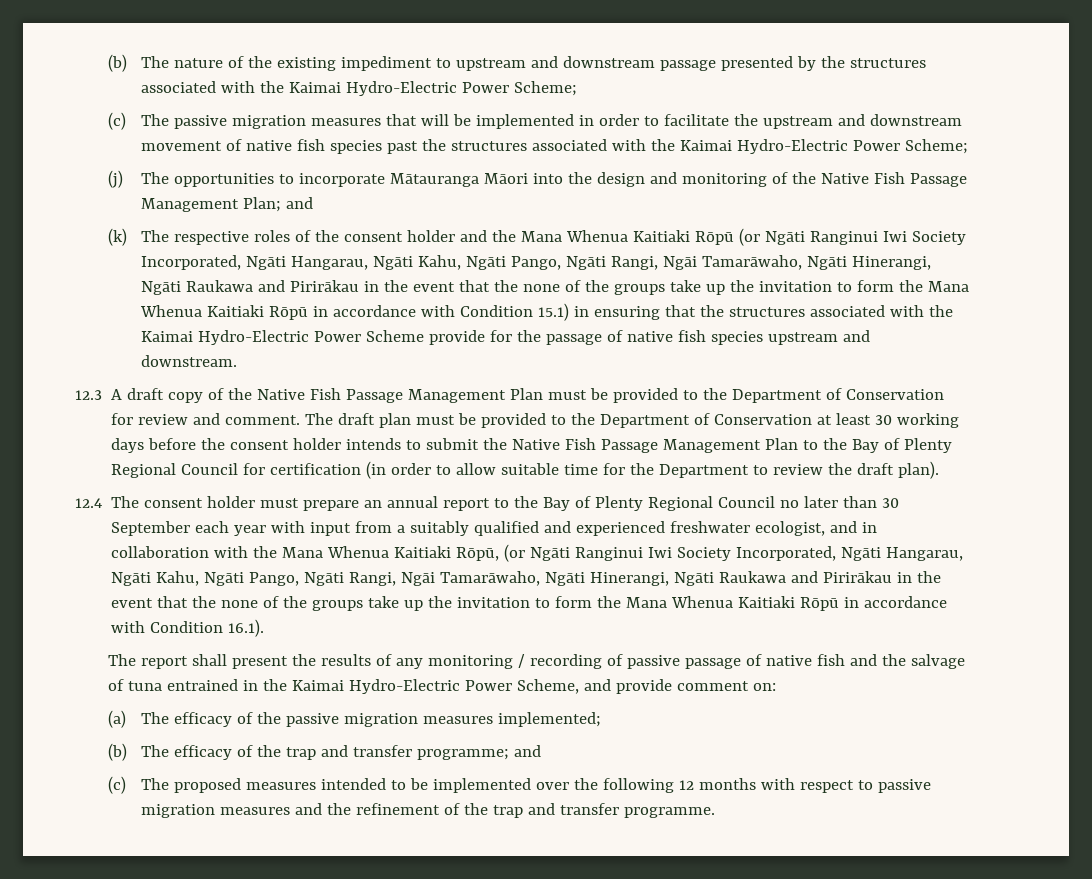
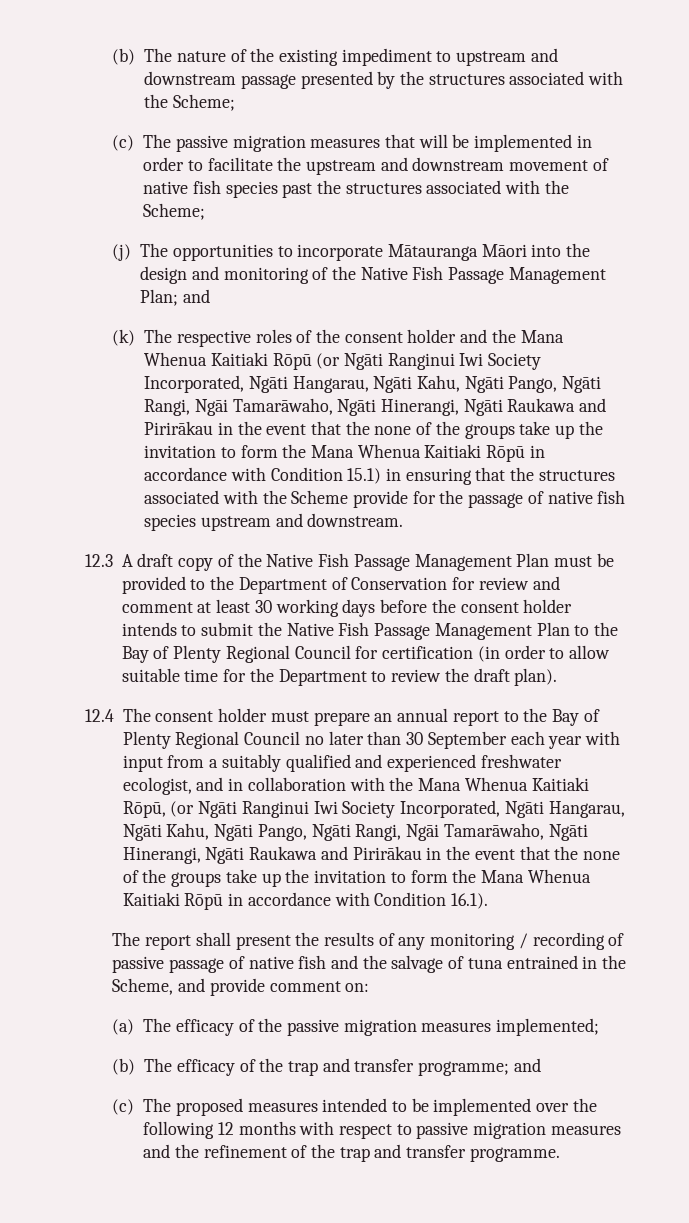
- (b) The nature of the existing impediment to upstream and downstream passage presented by the structures associated with the Kaimai Hydro-Electric Power Scheme;
+ (b) The nature of the existing impediment to upstream and downstream passage presented by the structures associated with the Scheme;
- (c) The passive migration measures that will be implemented in order to facilitate the upstream and downstream movement of native fish species past the structures associated with the Kaimai Hydro-Electric Power Scheme;
+ (c) The passive migration measures that will be implemented in order to facilitate the upstream and downstream movement of native fish species past the structures associated with the Scheme;
- (k) The respective roles of the consent holder and the Mana Whenua Kaitiaki Rōpū (or Ngāti Ranginui Iwi Society Incorporated, Ngāti Hangarau, Ngāti Kahu, Ngāti Pango, Ngāti Rangi, Ngāi Tamarāwaho, Ngāti Hinerangi, Ngāti Raukawa and Pirirākau in the event that the none of the groups take up the invitation to form the Mana Whenua Kaitiaki Rōpū in accordance with Condition 15.1) in ensuring that the structures associated with the Kaimai Hydro-Electric Power Scheme provide for the passage of native fish species upstream and downstream.
+ (k) The respective roles of the consent holder and the Mana Whenua Kaitiaki Rōpū (or Ngāti Ranginui Iwi Society Incorporated, Ngāti Hangarau, Ngāti Kahu, Ngāti Pango, Ngāti Rangi, Ngāi Tamarāwaho, Ngāti Hinerangi, Ngāti Raukawa and Pirirākau in the event that the none of the groups take up the invitation to form the Mana Whenua Kaitiaki Rōpū in accordance with Condition 15.1) in ensuring that the structures associated with the Scheme provide for the passage of native fish species upstream and downstream.
- 12.3 A draft copy of the Native Fish Passage Management Plan must be provided to the Department of Conservation for review and comment. The draft plan must be provided to the Department of Conservation at least 30 working days before the consent holder intends to submit the Native Fish Passage Management Plan to the Bay of Plenty Regional Council for certification (in order to allow suitable time for the Department to review the draft plan).
+ 12.3 A draft copy of the Native Fish Passage Management Plan must be provided to the Department of Conservation for review and comment at least 30 working days before the consent holder intends to submit the Native Fish Passage Management Plan to the Bay of Plenty Regional Council for certification (in order to allow suitable time for the Department to review the draft plan).
- The report shall present the results of any monitoring / recording of passive passage of native fish and the salvage of tuna entrained in the Kaimai Hydro-Electric Power Scheme, and provide comment on:
+ The report shall present the results of any monitoring / recording of passive passage of native fish and the salvage of tuna entrained in the Scheme, and provide comment on:

